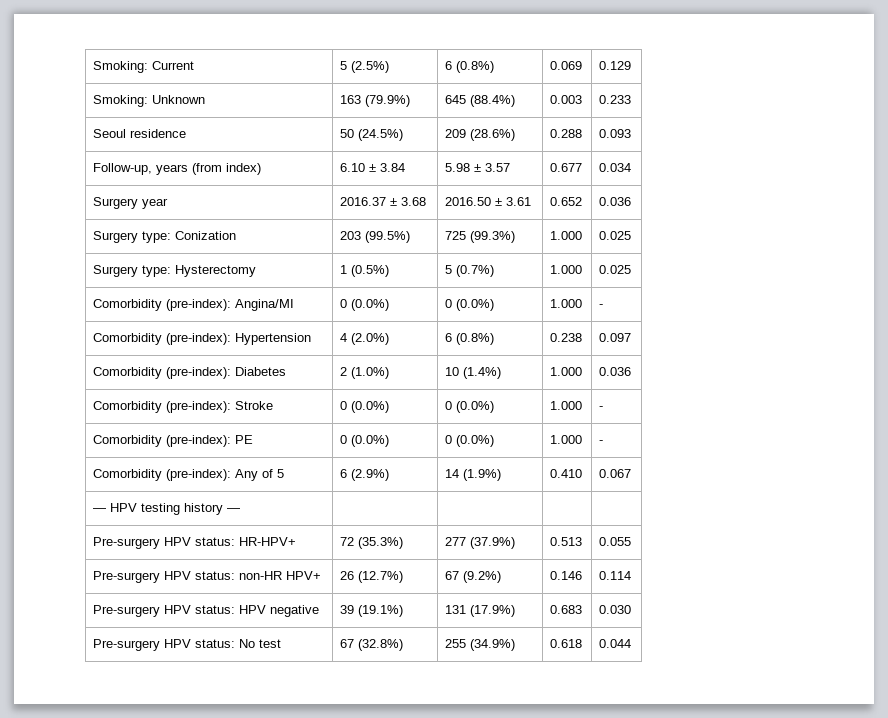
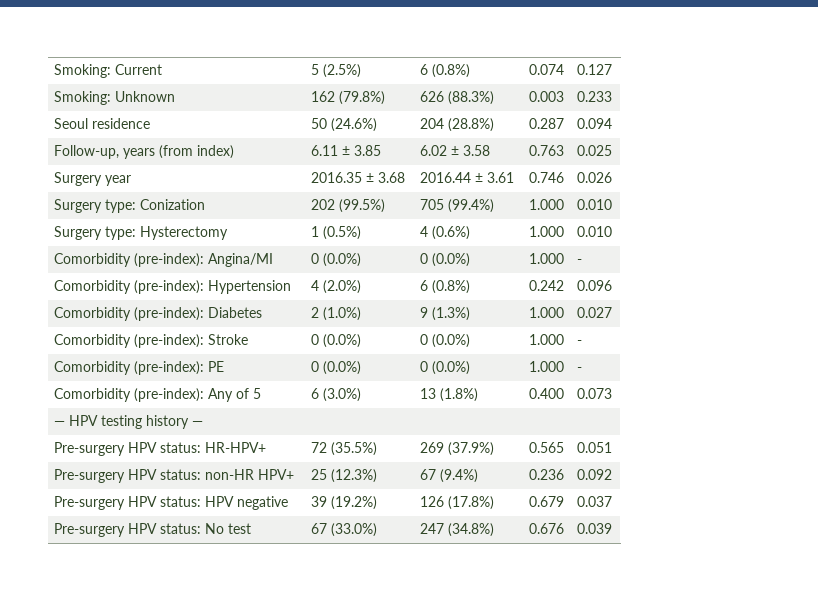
- Smoking: Current | 5 (2.5%) | 6 (0.8%) | 0.069 | 0.129
+ Smoking: Current | 5 (2.5%) | 6 (0.8%) | 0.074 | 0.127
- Smoking: Unknown | 163 (79.9%) | 645 (88.4%) | 0.003 | 0.233
+ Smoking: Unknown | 162 (79.8%) | 626 (88.3%) | 0.003 | 0.233
- Seoul residence | 50 (24.5%) | 209 (28.6%) | 0.288 | 0.093
+ Seoul residence | 50 (24.6%) | 204 (28.8%) | 0.287 | 0.094
- Follow-up, years (from index) | 6.10 ± 3.84 | 5.98 ± 3.57 | 0.677 | 0.034
+ Follow-up, years (from index) | 6.11 ± 3.85 | 6.02 ± 3.58 | 0.763 | 0.025
- Surgery year | 2016.37 ± 3.68 | 2016.50 ± 3.61 | 0.652 | 0.036
+ Surgery year | 2016.35 ± 3.68 | 2016.44 ± 3.61 | 0.746 | 0.026
- Surgery type: Conization | 203 (99.5%) | 725 (99.3%) | 1.000 | 0.025
+ Surgery type: Conization | 202 (99.5%) | 705 (99.4%) | 1.000 | 0.010
- Surgery type: Hysterectomy | 1 (0.5%) | 5 (0.7%) | 1.000 | 0.025
+ Surgery type: Hysterectomy | 1 (0.5%) | 4 (0.6%) | 1.000 | 0.010
- Comorbidity (pre-index): Hypertension | 4 (2.0%) | 6 (0.8%) | 0.238 | 0.097
+ Comorbidity (pre-index): Hypertension | 4 (2.0%) | 6 (0.8%) | 0.242 | 0.096
- Comorbidity (pre-index): Diabetes | 2 (1.0%) | 10 (1.4%) | 1.000 | 0.036
+ Comorbidity (pre-index): Diabetes | 2 (1.0%) | 9 (1.3%) | 1.000 | 0.027
- Comorbidity (pre-index): Any of 5 | 6 (2.9%) | 14 (1.9%) | 0.410 | 0.067
+ Comorbidity (pre-index): Any of 5 | 6 (3.0%) | 13 (1.8%) | 0.400 | 0.073
- Pre-surgery HPV status: HR-HPV+ | 72 (35.3%) | 277 (37.9%) | 0.513 | 0.055
+ Pre-surgery HPV status: HR-HPV+ | 72 (35.5%) | 269 (37.9%) | 0.565 | 0.051
- Pre-surgery HPV status: non-HR HPV+ | 26 (12.7%) | 67 (9.2%) | 0.146 | 0.114
+ Pre-surgery HPV status: non-HR HPV+ | 25 (12.3%) | 67 (9.4%) | 0.236 | 0.092
- Pre-surgery HPV status: HPV negative | 39 (19.1%) | 131 (17.9%) | 0.683 | 0.030
+ Pre-surgery HPV status: HPV negative | 39 (19.2%) | 126 (17.8%) | 0.679 | 0.037
- Pre-surgery HPV status: No test | 67 (32.8%) | 255 (34.9%) | 0.618 | 0.044
+ Pre-surgery HPV status: No test | 67 (33.0%) | 247 (34.8%) | 0.676 | 0.039

